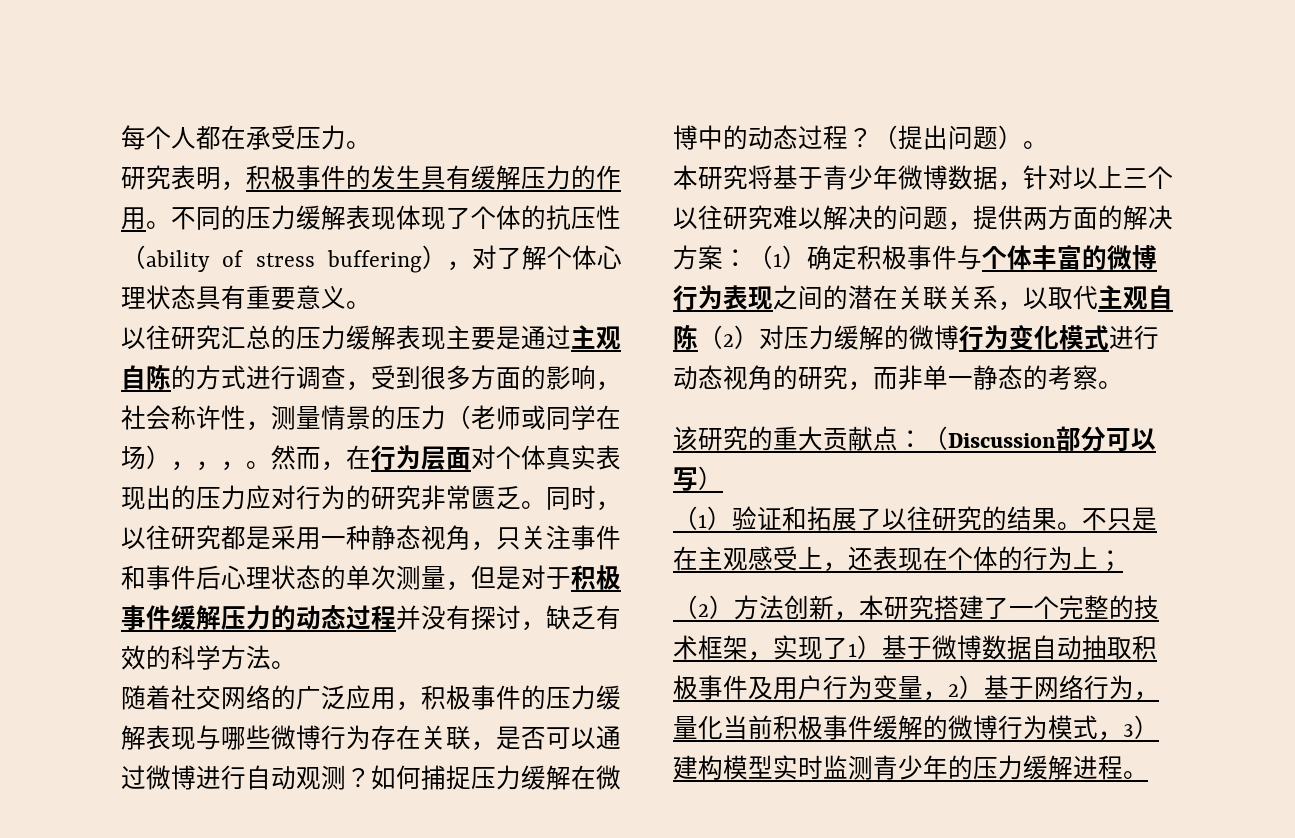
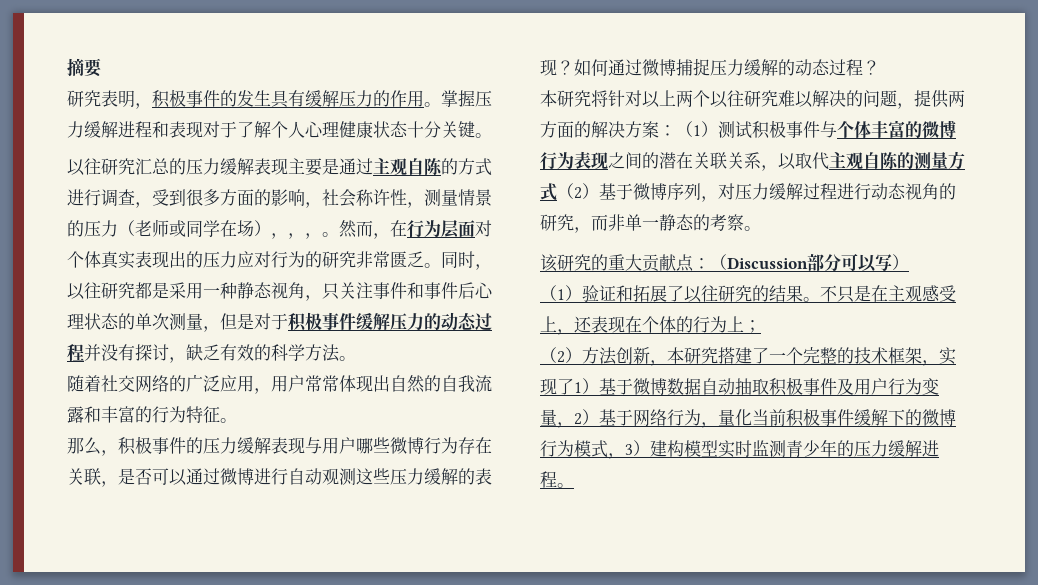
- 每个人都在承受压力。
+ 摘要
- 不同的压力缓解表现体现了个体的抗压性（ability of stress buffering），对了解个体心理状态具有重要意义。
+ 掌握压力缓解进程和表现对于了解个人心理健康状态十分关键。
- 随着社交网络的广泛应用，积极事件的压力缓解表现与哪些微博行为存在关联，是否可以通过微博进行自动观测？如何捕捉压力缓解在微博中的动态过程？（提出问题）。
+ 随着社交网络的广泛应用，用户常常体现出自然的自我流露和丰富的行为特征。
+ 那么，积极事件的压力缓解表现与用户哪些微博行为存在关联，是否可以通过微博进行自动观测这些压力缓解的表现？如何通过微博捕捉压力缓解的动态过程？
- 本研究将基于青少年微博数据，针对以上三个以往研究难以解决的问题，提供两方面的解决方案：（1）确定积极事件与个体丰富的微博行为表现之间的潜在关联关系，以取代主观自陈（2）对压力缓解的微博行为变化模式进行动态视角的研究，而非单一静态的考察。
+ 本研究将针对以上两个以往研究难以解决的问题，提供两方面的解决方案：（1）测试积极事件与个体丰富的微博行为表现之间的潜在关联关系，以取代主观自陈的测量方式（2）基于微博序列，对压力缓解过程进行动态视角的研究，而非单一静态的考察。
- （2）方法创新，本研究搭建了一个完整的技术框架，实现了1）基于微博数据自动抽取积极事件及用户行为变量，2）基于网络行为，量化当前积极事件缓解的微博行为模式，3）建构模型实时监测青少年的压力缓解进程。
+ （2）方法创新，本研究搭建了一个完整的技术框架，实现了1）基于微博数据自动抽取积极事件及用户行为变量，2）基于网络行为，量化当前积极事件缓解下的微博行为模式，3）建构模型实时监测青少年的压力缓解进程。

